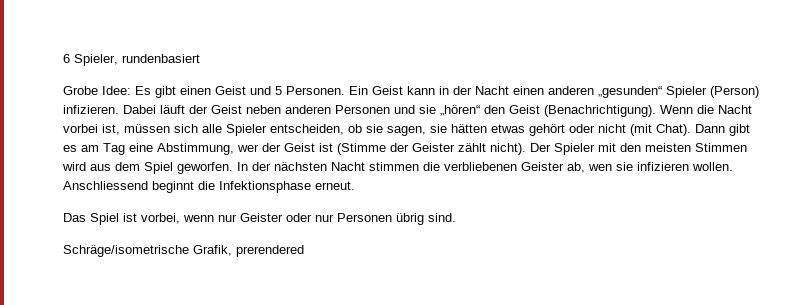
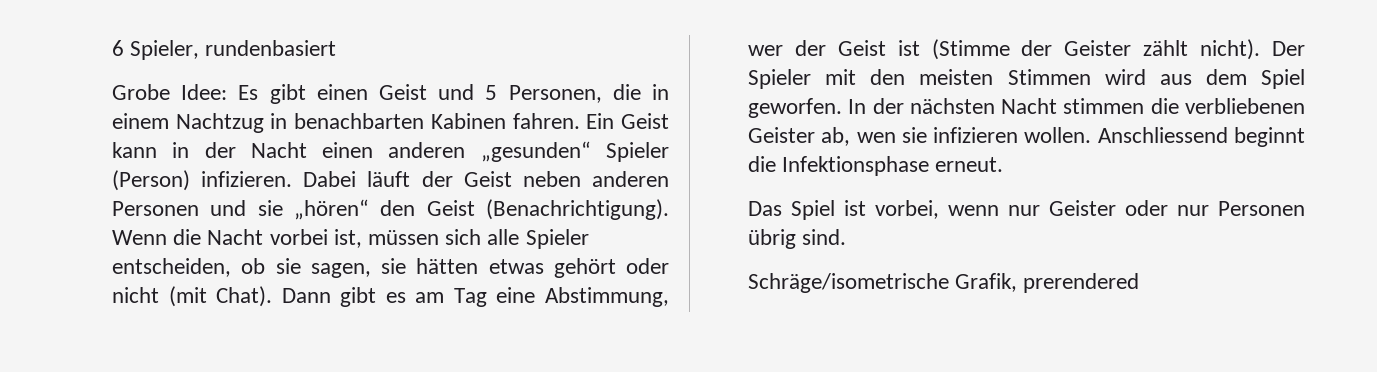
- Grobe Idee: Es gibt einen Geist und 5 Personen.
+ Grobe Idee: Es gibt einen Geist und 5 Personen, die in einem Nachtzug in benachbarten Kabinen fahren.

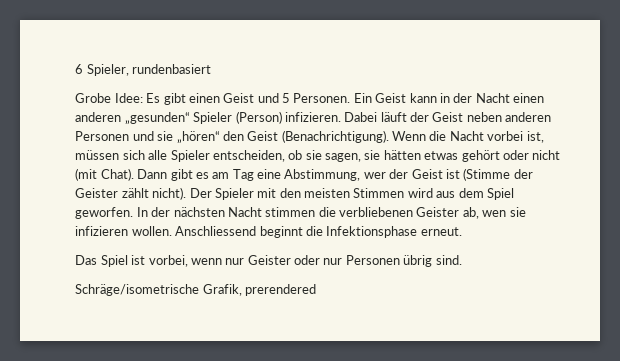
- Grobe Idee: Es gibt einen Geist und 5 Personen, die in einem Nachtzug in benachbarten Kabinen fahren.
+ Grobe Idee: Es gibt einen Geist und 5 Personen.

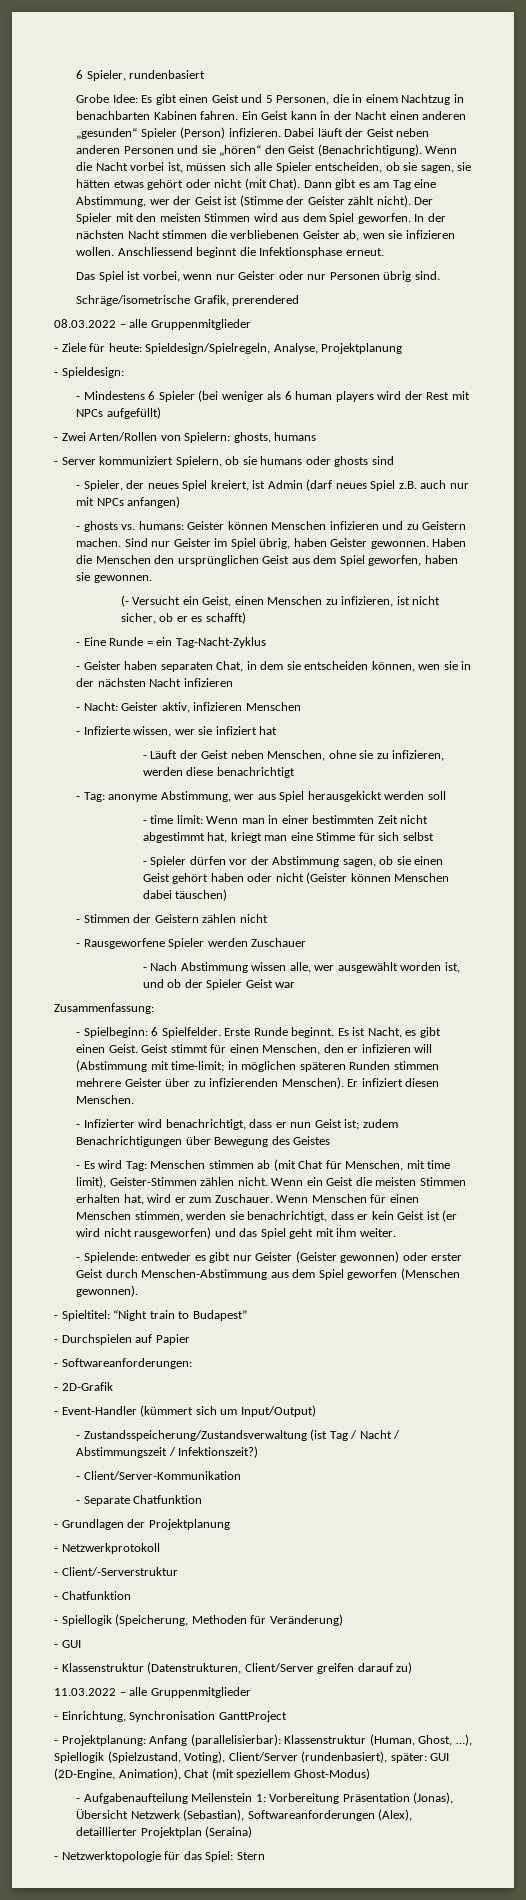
- Grobe Idee: Es gibt einen Geist und 5 Personen.
+ Grobe Idee: Es gibt einen Geist und 5 Personen, die in einem Nachtzug in benachbarten Kabinen fahren.
+ 08.03.2022 – alle Gruppenmitglieder
+ - Ziele für heute: Spieldesign/Spielregeln, Analyse, Projektplanung
+ - Spieldesign:
+ - Mindestens 6 Spieler (bei weniger als 6 human players wird der Rest mit NPCs aufgefüllt)
+ - Zwei Arten/Rollen von Spielern: ghosts, humans
+ - Server kommuniziert Spielern, ob sie humans oder ghosts sind
+ - Spieler, der neues Spiel kreiert, ist Admin (darf neues Spiel z.B. auch nur mit NPCs anfangen)
+ - ghosts vs. humans: Geister können Menschen infizieren und zu Geistern machen. Sind nur Geister im Spiel übrig, haben Geister gewonnen. Haben die Menschen den ursprünglichen Geist aus dem Spiel geworfen, haben sie gewonnen.
+ (- Versucht ein Geist, einen Menschen zu infizieren, ist nicht sicher, ob er es schafft)
+ - Eine Runde = ein Tag-Nacht-Zyklus
+ - Geister haben separaten Chat, in dem sie entscheiden können, wen sie in der nächsten Nacht infizieren
+ - Nacht: Geister aktiv, infizieren Menschen
+ - Infizierte wissen, wer sie infiziert hat
+ - Läuft der Geist neben Menschen, ohne sie zu infizieren, werden diese benachrichtigt
+ - Tag: anonyme Abstimmung, wer aus Spiel herausgekickt werden soll
+ - time limit: Wenn man in einer bestimmten Zeit nicht abgestimmt hat, kriegt man eine Stimme für sich selbst
+ - Spieler dürfen vor der Abstimmung sagen, ob sie einen Geist gehört haben oder nicht (Geister können Menschen dabei täuschen)
+ - Stimmen der Geistern zählen nicht
+ - Rausgeworfene Spieler werden Zuschauer
+ - Nach Abstimmung wissen alle, wer ausgewählt worden ist, und ob der Spieler Geist war
+ Zusammenfassung:
+ - Spielbeginn: 6 Spielfelder. Erste Runde beginnt. Es ist Nacht, es gibt einen Geist. Geist stimmt für einen Menschen, den er infizieren will (Abstimmung mit time-limit; in möglichen späteren Runden stimmen mehrere Geister über zu infizierenden Menschen). Er infiziert diesen Menschen.
+ - Infizierter wird benachrichtigt, dass er nun Geist ist; zudem Benachrichtigungen über Bewegung des Geistes
+ - Es wird Tag: Menschen stimmen ab (mit Chat für Menschen, mit time limit), Geister-Stimmen zählen nicht. Wenn ein Geist die meisten Stimmen erhalten hat, wird er zum Zuschauer. Wenn Menschen für einen Menschen stimmen, werden sie benachrichtigt, dass er kein Geist ist (er wird nicht rausgeworfen) und das Spiel geht mit ihm weiter.
+ - Spielende: entweder es gibt nur Geister (Geister gewonnen) oder erster Geist durch Menschen-Abstimmung aus dem Spiel geworfen (Menschen gewonnen).
+ - Spieltitel: “Night train to Budapest”
+ - Durchspielen auf Papier
+ - Softwareanforderungen:
+ - 2D-Grafik
+ - Event-Handler (kümmert sich um Input/Output)
+ - Zustandsspeicherung/Zustandsverwaltung (ist Tag / Nacht / Abstimmungszeit / Infektionszeit?)
+ - Client/Server-Kommunikation
+ - Separate Chatfunktion
+ - Grundlagen der Projektplanung
+ - Netzwerkprotokoll
+ - Client/-Serverstruktur
+ - Chatfunktion
+ - Spiellogik (Speicherung, Methoden für Veränderung)
+ - GUI
+ - Klassenstruktur (Datenstrukturen, Client/Server greifen darauf zu)
+ 11.03.2022 – alle Gruppenmitglieder
+ - Einrichtung, Synchronisation GanttProject
+ - Projektplanung: Anfang (parallelisierbar): Klassenstruktur (Human, Ghost, …), Spiellogik (Spielzustand, Voting), Client/Server (rundenbasiert), später: GUI (2D-Engine, Animation), Chat (mit speziellem Ghost-Modus)
+ - Aufgabenaufteilung Meilenstein 1: Vorbereitung Präsentation (Jonas), Übersicht Netzwerk (Sebastian), Softwareanforderungen (Alex), detaillierter Projektplan (Seraina)
+ - Netzwerktopologie für das Spiel: Stern

